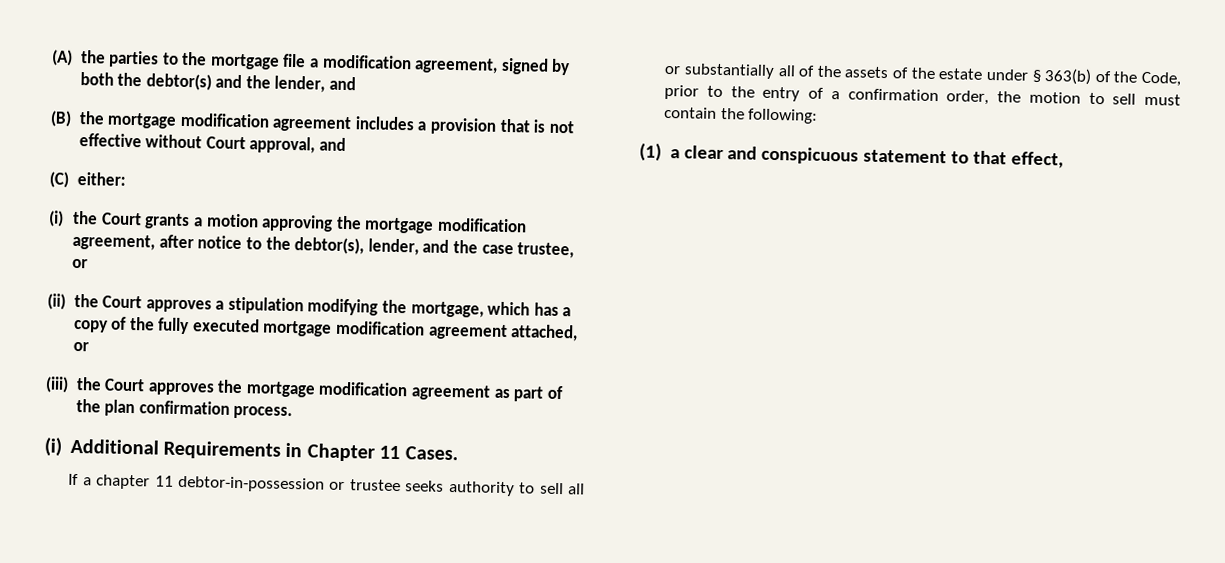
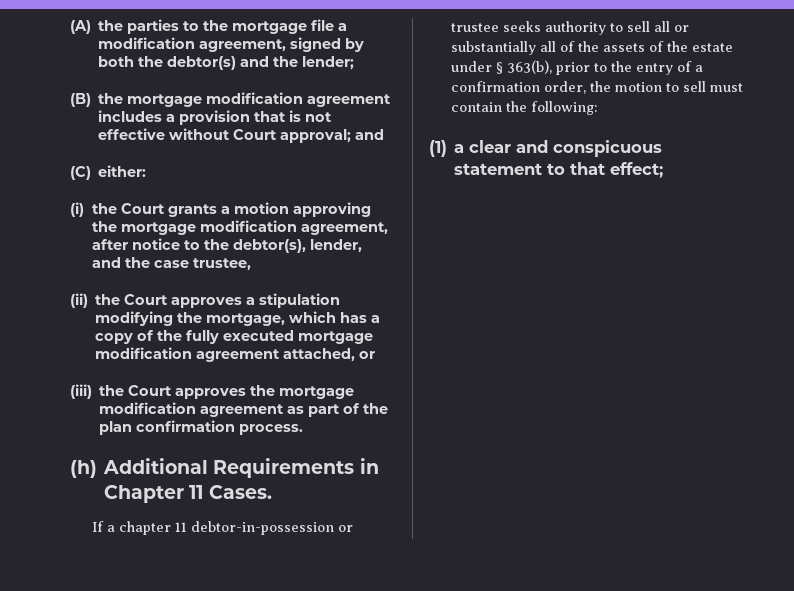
- (A) the parties to the mortgage file a modification agreement, signed by both the debtor(s) and the lender, and
+ (A) the parties to the mortgage file a modification agreement, signed by both the debtor(s) and the lender;
- (B) the mortgage modification agreement includes a provision that is not effective without Court approval, and
+ (B) the mortgage modification agreement includes a provision that is not effective without Court approval; and
- (i) the Court grants a motion approving the mortgage modification agreement, after notice to the debtor(s), lender, and the case trustee, or
+ (i) the Court grants a motion approving the mortgage modification agreement, after notice to the debtor(s), lender, and the case trustee,
- (i) Additional Requirements in Chapter 11 Cases.
+ (h) Additional Requirements in Chapter 11 Cases.
- If a chapter 11 debtor-in-possession or trustee seeks authority to sell all or substantially all of the assets of the estate under § 363(b) of the Code, prior to the entry of a confirmation order, the motion to sell must contain the following:
+ If a chapter 11 debtor-in-possession or trustee seeks authority to sell all or substantially all of the assets of the estate under § 363(b), prior to the entry of a confirmation order, the motion to sell must contain the following:
- (1) a clear and conspicuous statement to that effect,
+ (1) a clear and conspicuous statement to that effect;

